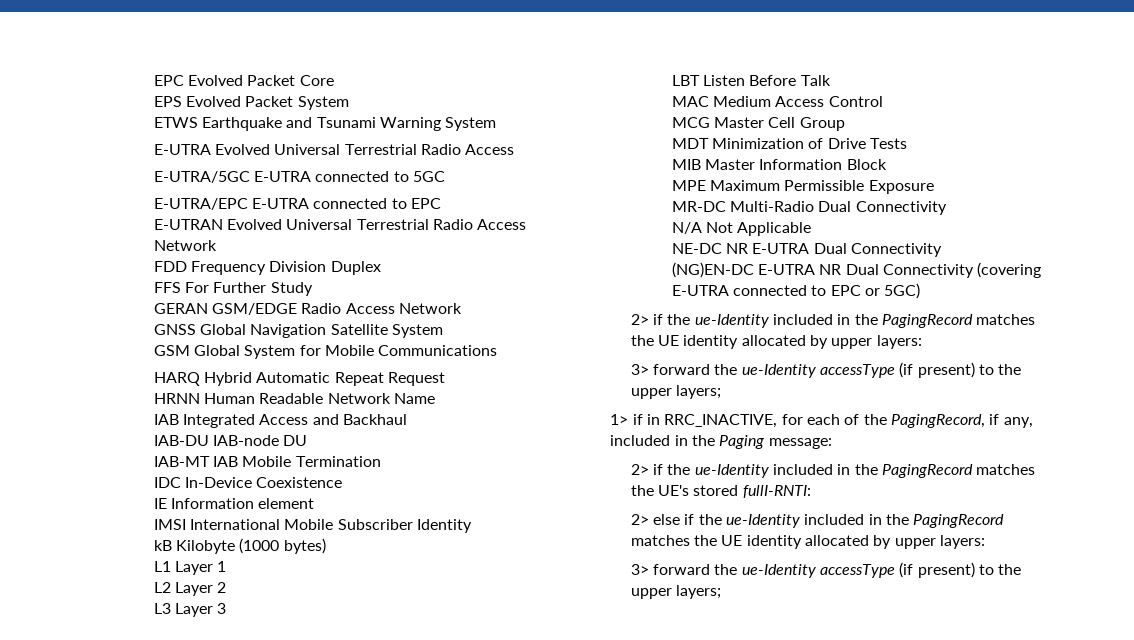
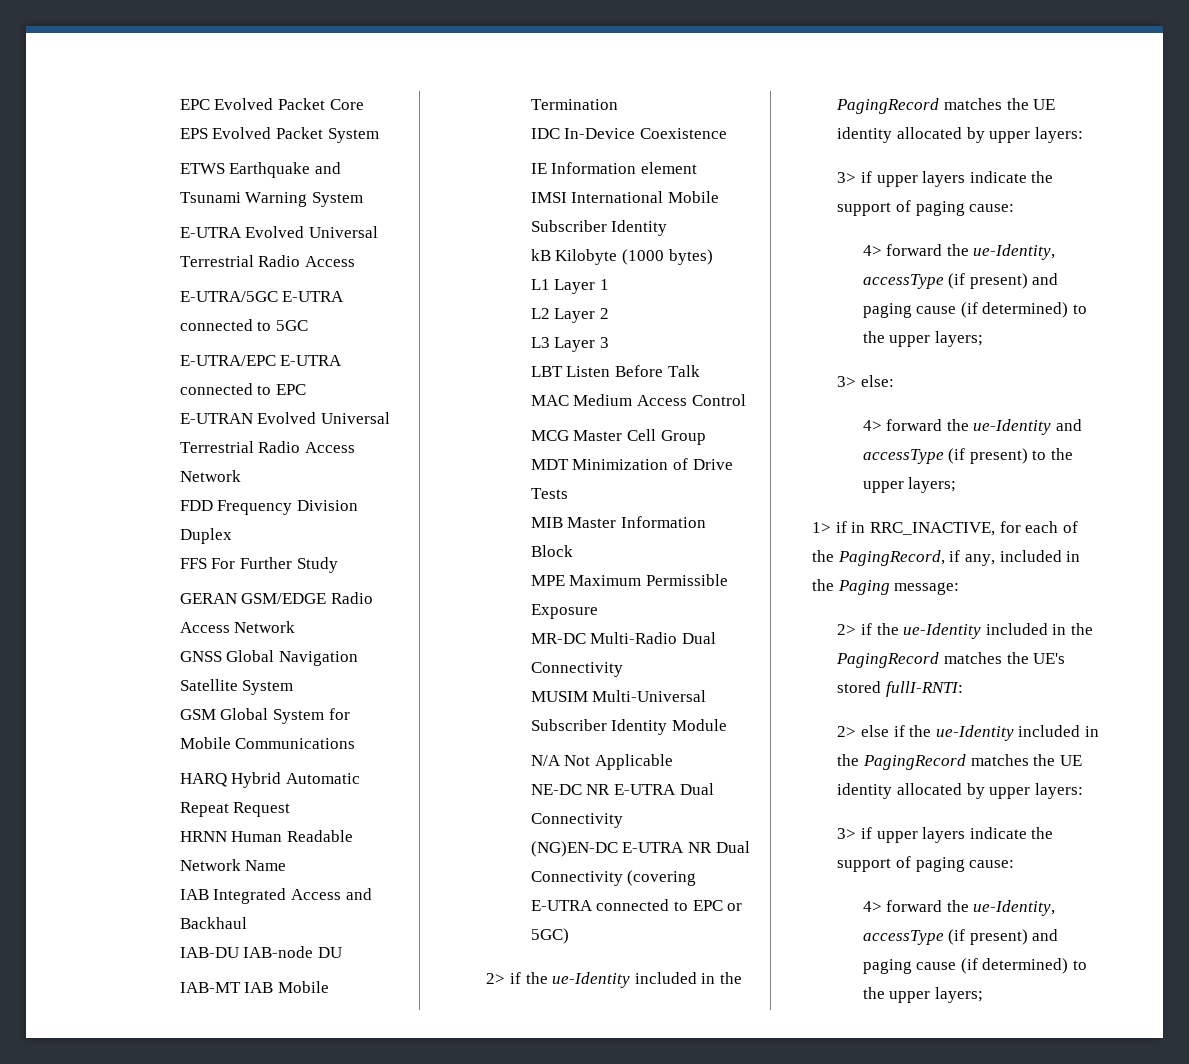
+ MUSIM Multi-Universal Subscriber Identity Module
  2> if the ue-Identity included in the PagingRecord matches the UE identity allocated by upper layers:
- 3> forward the ue-Identity accessType (if present) to the upper layers;
+ 3> if upper layers indicate the support of paging cause:
+ 4> forward the ue-Identity, accessType (if present) and paging cause (if determined) to the upper layers;
+ 3> else:
+ 4> forward the ue-Identity and accessType (if present) to the upper layers;
  2> else if the ue-Identity included in the PagingRecord matches the UE identity allocated by upper layers:
- 3> forward the ue-Identity accessType (if present) to the upper layers;
+ 3> if upper layers indicate the support of paging cause:
+ 4> forward the ue-Identity, accessType (if present) and paging cause (if determined) to the upper layers;

